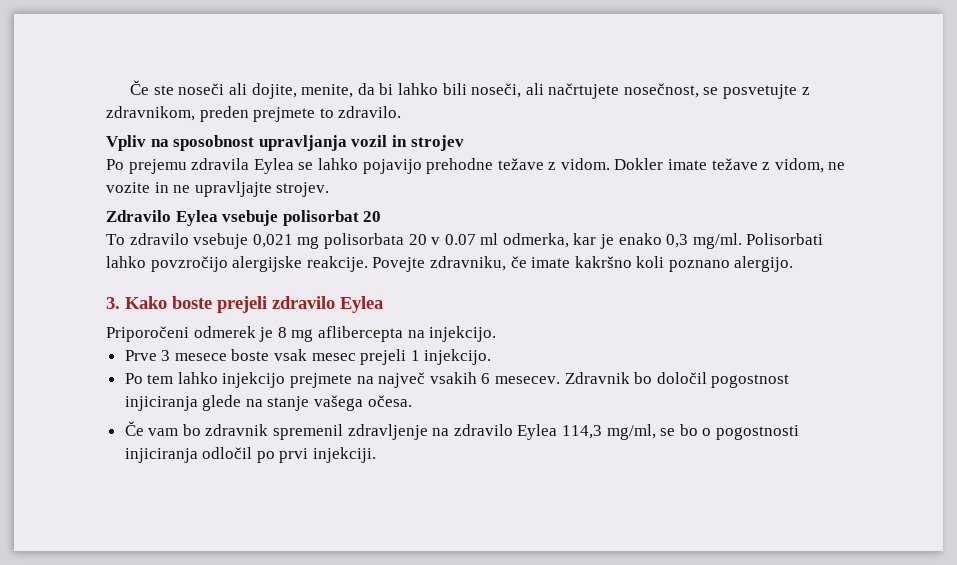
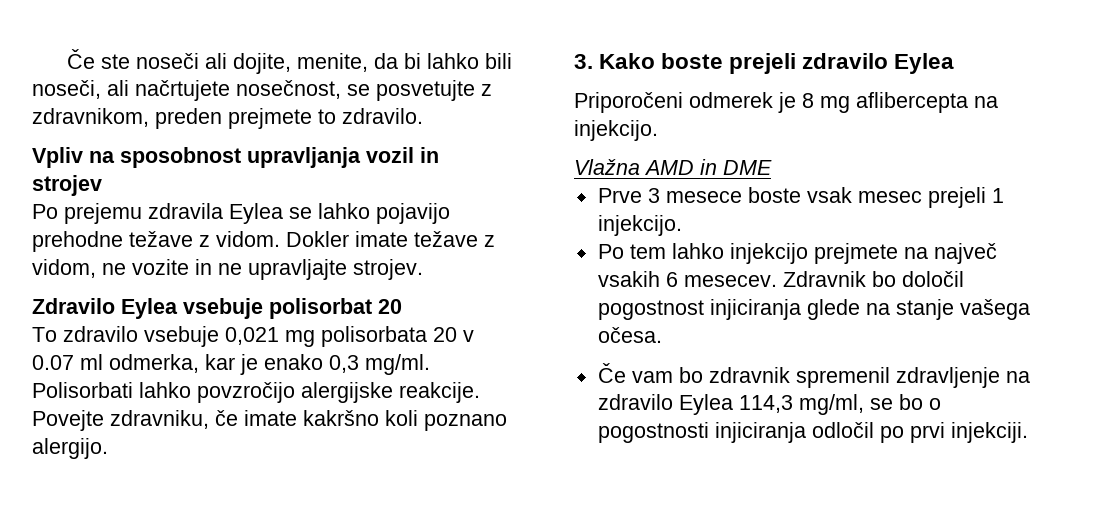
+ Vlažna AMD in DME

